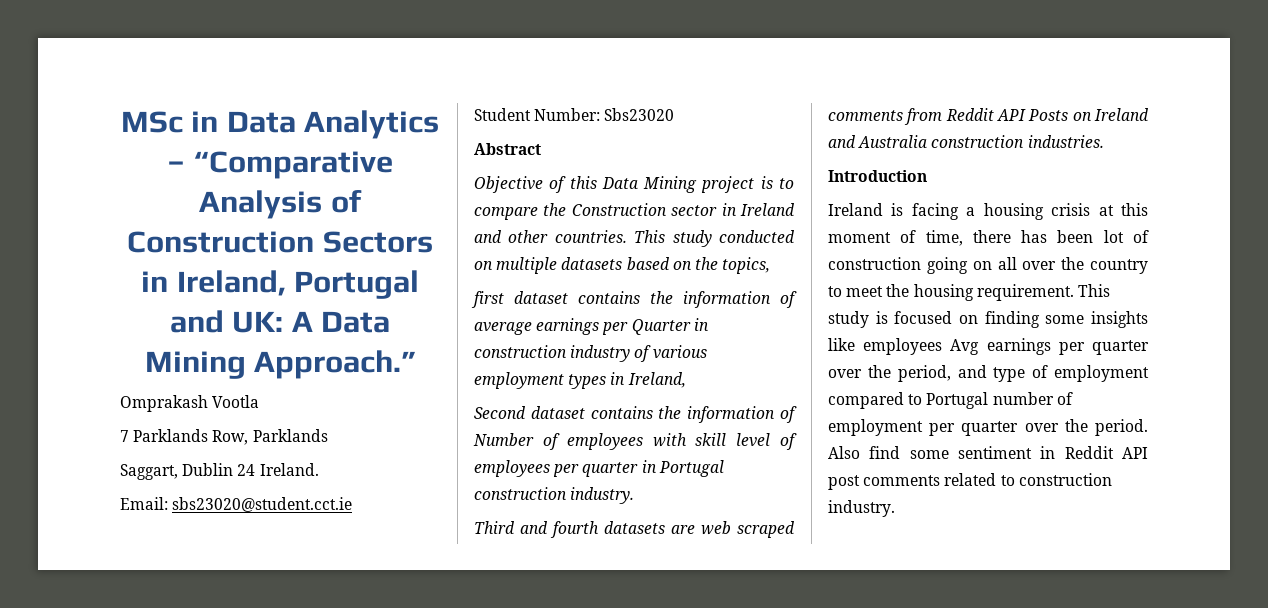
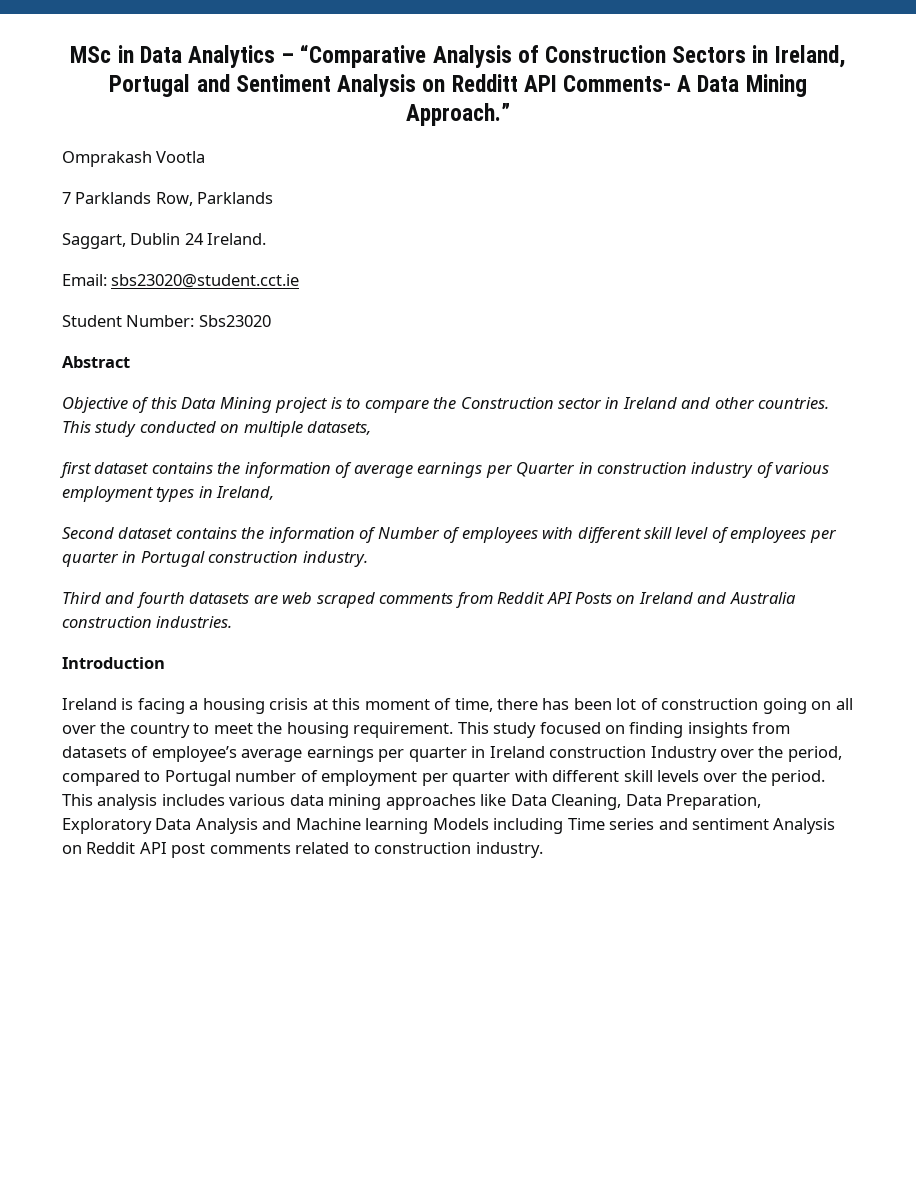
- MSc in Data Analytics – “Comparative Analysis of Construction Sectors in Ireland, Portugal and UK: A Data Mining Approach.”
+ MSc in Data Analytics – “Comparative Analysis of Construction Sectors in Ireland, Portugal and Sentiment Analysis on Redditt API Comments- A Data Mining Approach.”
- This study conducted on multiple datasets based on the topics,
+ This study conducted on multiple datasets,
- Second dataset contains the information of Number of employees with skill level of employees per quarter in Portugal construction industry.
+ Second dataset contains the information of Number of employees with different skill level of employees per quarter in Portugal construction industry.
- This study is focused on finding some insights like employees Avg earnings per quarter over the period, and type of employment compared to Portugal number of employment per quarter over the period. Also find some sentiment in Reddit API post comments related to construction industry.
+ This study focused on finding insights from datasets of employee’s average earnings per quarter in Ireland construction Industry over the period, compared to Portugal number of employment per quarter with different skill levels over the period. This analysis includes various data mining approaches like Data Cleaning, Data Preparation, Exploratory Data Analysis and Machine learning Models including Time series and sentiment Analysis on Reddit API post comments related to construction industry.

